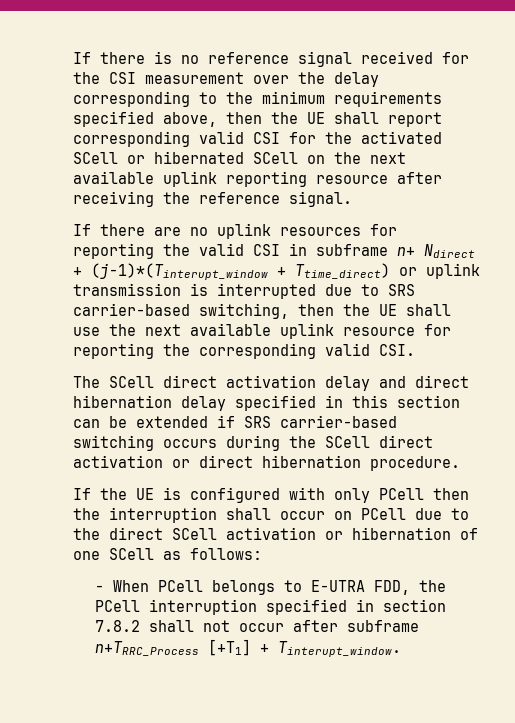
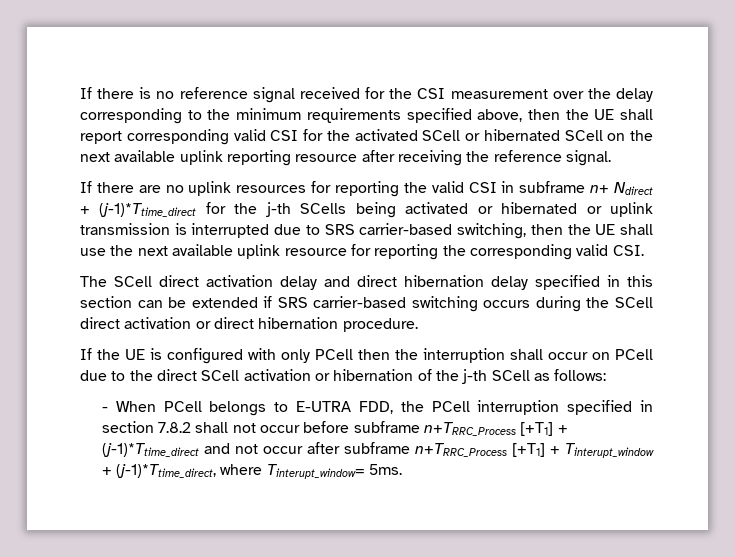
- If there are no uplink resources for reporting the valid CSI in subframe n+ Ndirect + (j-1)*(Tinterupt_window + Ttime_direct) or uplink transmission is interrupted due to SRS carrier-based switching, then the UE shall use the next available uplink resource for reporting the corresponding valid CSI.
+ If there are no uplink resources for reporting the valid CSI in subframe n+ Ndirect + (j-1)*Ttime_direct for the j-th SCells being activated or hibernated or uplink transmission is interrupted due to SRS carrier-based switching, then the UE shall use the next available uplink resource for reporting the corresponding valid CSI.
- If the UE is configured with only PCell then the interruption shall occur on PCell due to the direct SCell activation or hibernation of one SCell as follows:
+ If the UE is configured with only PCell then the interruption shall occur on PCell due to the direct SCell activation or hibernation of the j-th SCell as follows:
- - When PCell belongs to E-UTRA FDD, the PCell interruption specified in section 7.8.2 shall not occur after subframe n+TRRC_Process [+T1] + Tinterupt_window.
+ - When PCell belongs to E-UTRA FDD, the PCell interruption specified in section 7.8.2 shall not occur before subframe n+TRRC_Process [+T1] + (j-1)*Ttime_direct and not occur after subframe n+TRRC_Process [+T1] + Tinterupt_window + (j-1)*Ttime_direct, where Tinterupt_window= 5ms.

